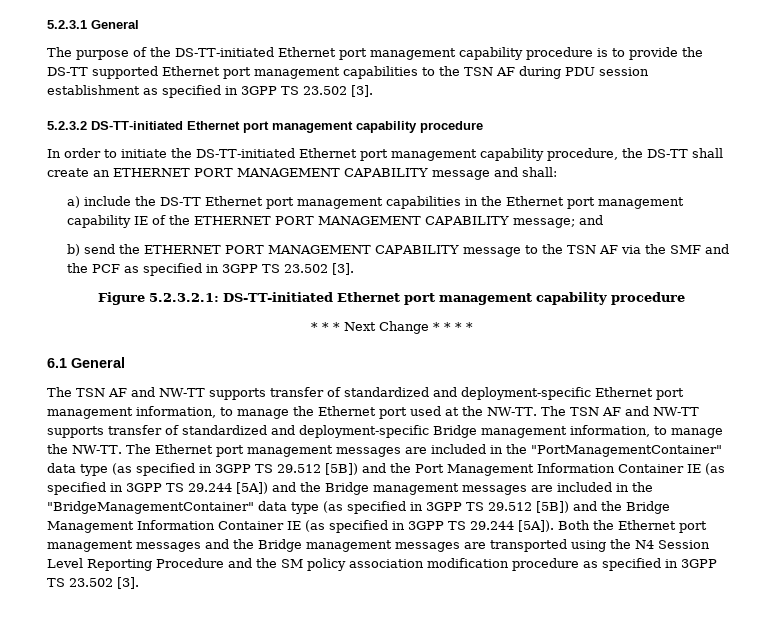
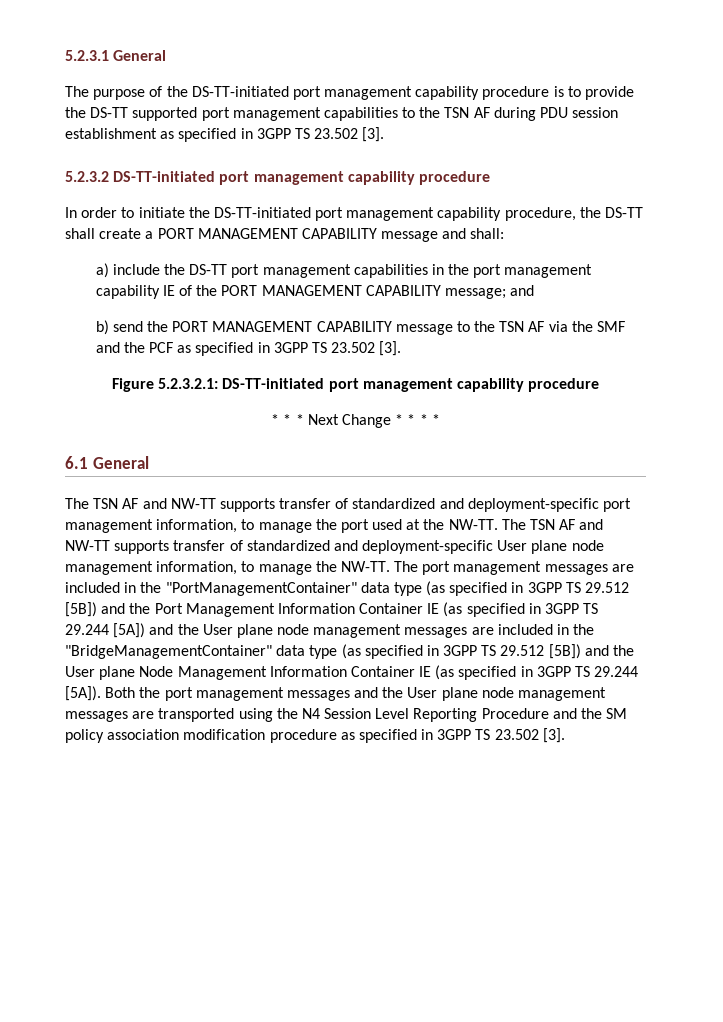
- The purpose of the DS-TT-initiated Ethernet port management capability procedure is to provide the DS-TT supported Ethernet port management capabilities to the TSN AF during PDU session establishment as specified in 3GPP TS 23.502 [3].
+ The purpose of the DS-TT-initiated port management capability procedure is to provide the DS-TT supported port management capabilities to the TSN AF during PDU session establishment as specified in 3GPP TS 23.502 [3].
- 5.2.3.2 DS-TT-initiated Ethernet port management capability procedure
+ 5.2.3.2 DS-TT-initiated port management capability procedure
- In order to initiate the DS-TT-initiated Ethernet port management capability procedure, the DS-TT shall create an ETHERNET PORT MANAGEMENT CAPABILITY message and shall:
+ In order to initiate the DS-TT-initiated port management capability procedure, the DS-TT shall create a PORT MANAGEMENT CAPABILITY message and shall:
- a) include the DS-TT Ethernet port management capabilities in the Ethernet port management capability IE of the ETHERNET PORT MANAGEMENT CAPABILITY message; and
+ a) include the DS-TT port management capabilities in the port management capability IE of the PORT MANAGEMENT CAPABILITY message; and
- b) send the ETHERNET PORT MANAGEMENT CAPABILITY message to the TSN AF via the SMF and the PCF as specified in 3GPP TS 23.502 [3].
+ b) send the PORT MANAGEMENT CAPABILITY message to the TSN AF via the SMF and the PCF as specified in 3GPP TS 23.502 [3].
- Figure 5.2.3.2.1: DS-TT-initiated Ethernet port management capability procedure
+ Figure 5.2.3.2.1: DS-TT-initiated port management capability procedure
- The TSN AF and NW-TT supports transfer of standardized and deployment-specific Ethernet port management information, to manage the Ethernet port used at the NW-TT.
+ The TSN AF and NW-TT supports transfer of standardized and deployment-specific port management information, to manage the port used at the NW-TT.
- The TSN AF and NW-TT supports transfer of standardized and deployment-specific Bridge management information, to manage the NW-TT.
+ The TSN AF and NW-TT supports transfer of standardized and deployment-specific User plane node management information, to manage the NW-TT.
- The Ethernet port management messages are included in the "PortManagementContainer" data type (as specified in 3GPP TS 29.512 [5B]) and the Port Management Information Container IE (as specified in 3GPP TS 29.244 [5A]) and the Bridge management messages are included in the "BridgeManagementContainer" data type (as specified in 3GPP TS 29.512 [5B]) and the Bridge Management Information Container IE (as specified in 3GPP TS 29.244 [5A]).
+ The port management messages are included in the "PortManagementContainer" data type (as specified in 3GPP TS 29.512 [5B]) and the Port Management Information Container IE (as specified in 3GPP TS 29.244 [5A]) and the User plane node management messages are included in the "BridgeManagementContainer" data type (as specified in 3GPP TS 29.512 [5B]) and the User plane Node Management Information Container IE (as specified in 3GPP TS 29.244 [5A]).
- Both the Ethernet port management messages and the Bridge management messages are transported using the N4 Session Level Reporting Procedure and the SM policy association modification procedure as specified in 3GPP TS 23.502 [3].
+ Both the port management messages and the User plane node management messages are transported using the N4 Session Level Reporting Procedure and the SM policy association modification procedure as specified in 3GPP TS 23.502 [3].

